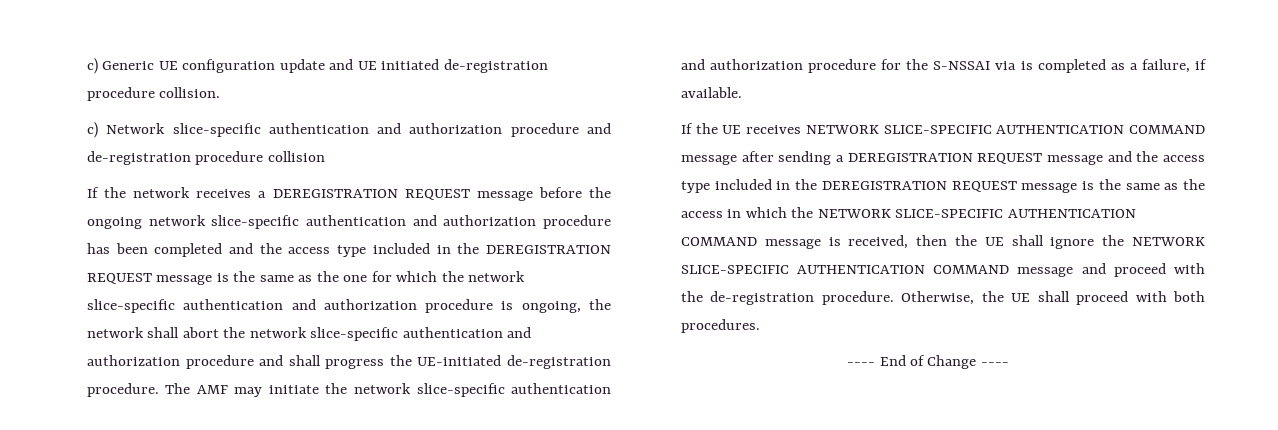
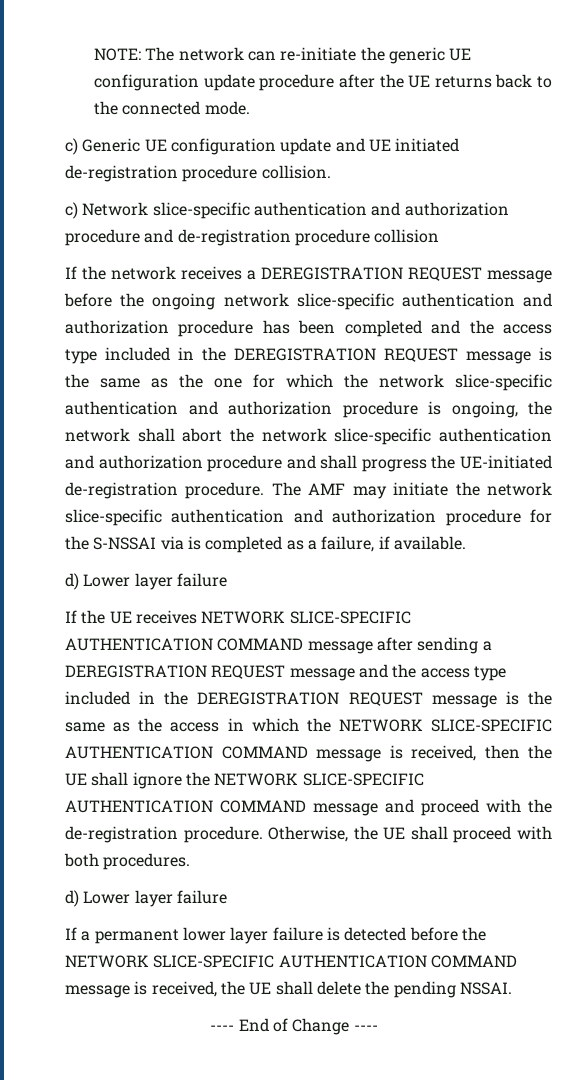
+ NOTE: The network can re-initiate the generic UE configuration update procedure after the UE returns back to the connected mode.
  The AMF may initiate the network slice-specific authentication and authorization procedure for the S-NSSAI via is completed as a failure, if available.
+ d) Lower layer failure
  Otherwise, the UE shall proceed with both procedures.
+ d) Lower layer failure
+ If a permanent lower layer failure is detected before the NETWORK SLICE-SPECIFIC AUTHENTICATION COMMAND message is received, the UE shall delete the pending NSSAI.

